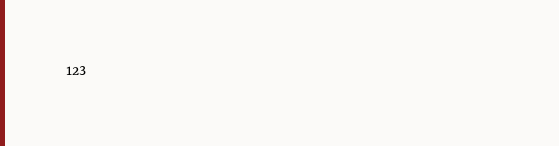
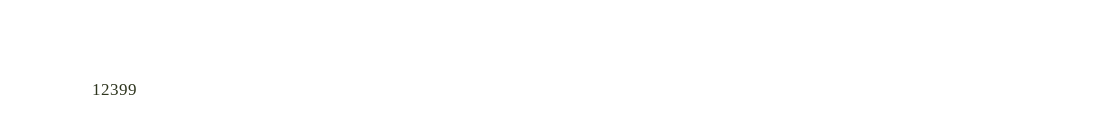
- 123
+ 12399

